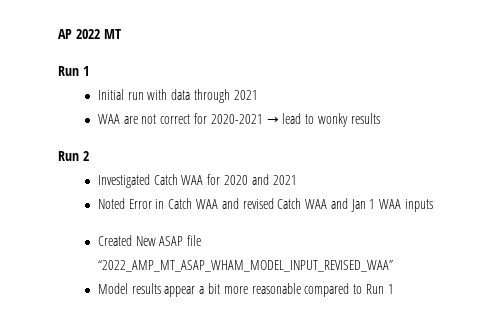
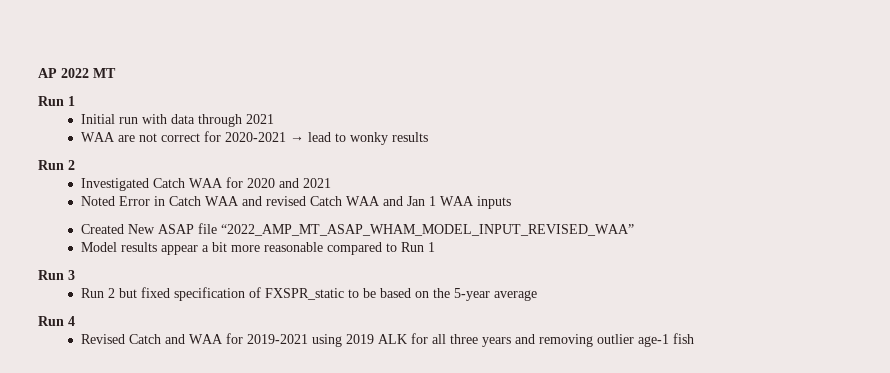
+ Run 3
+ Run 2 but fixed specification of FXSPR_static to be based on the 5-year average
+ Run 4
+ Revised Catch and WAA for 2019-2021 using 2019 ALK for all three years and removing outlier age-1 fish

